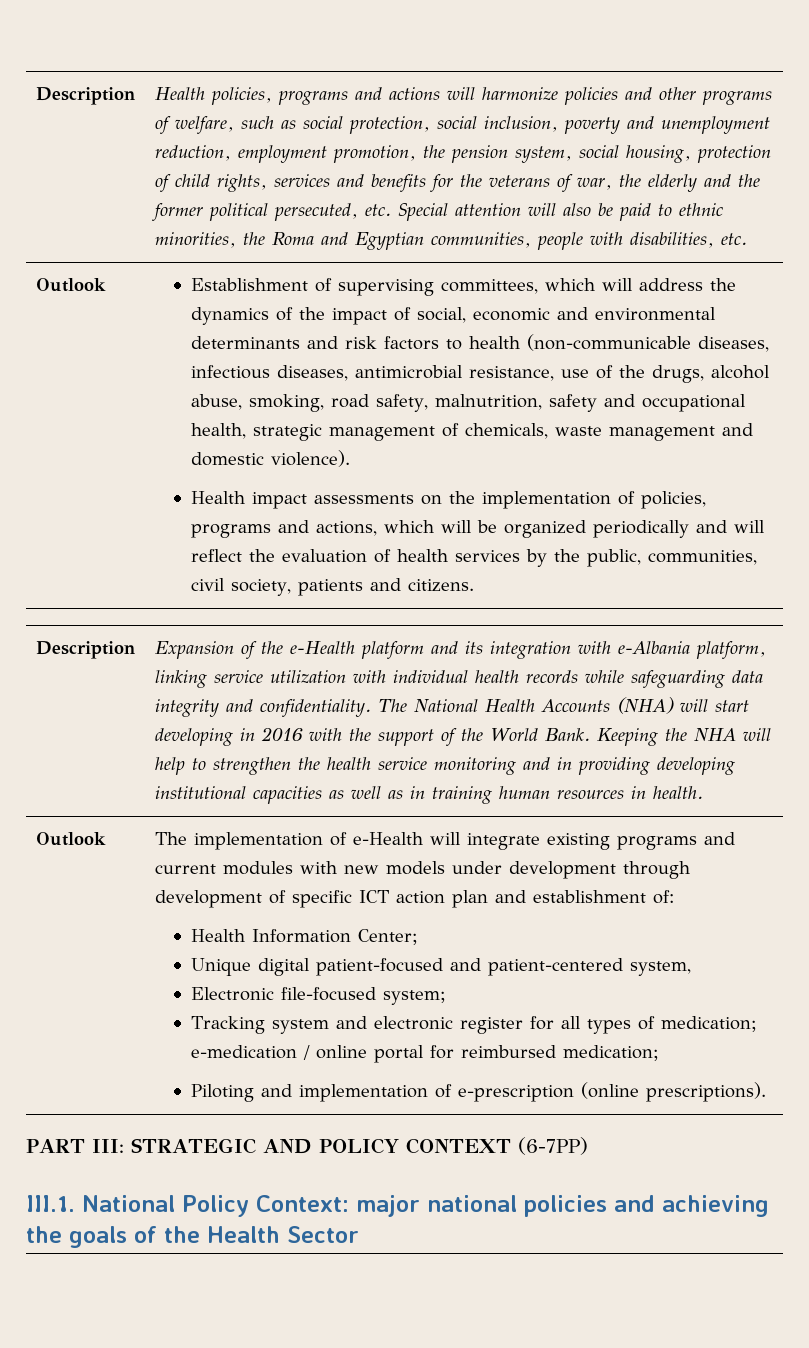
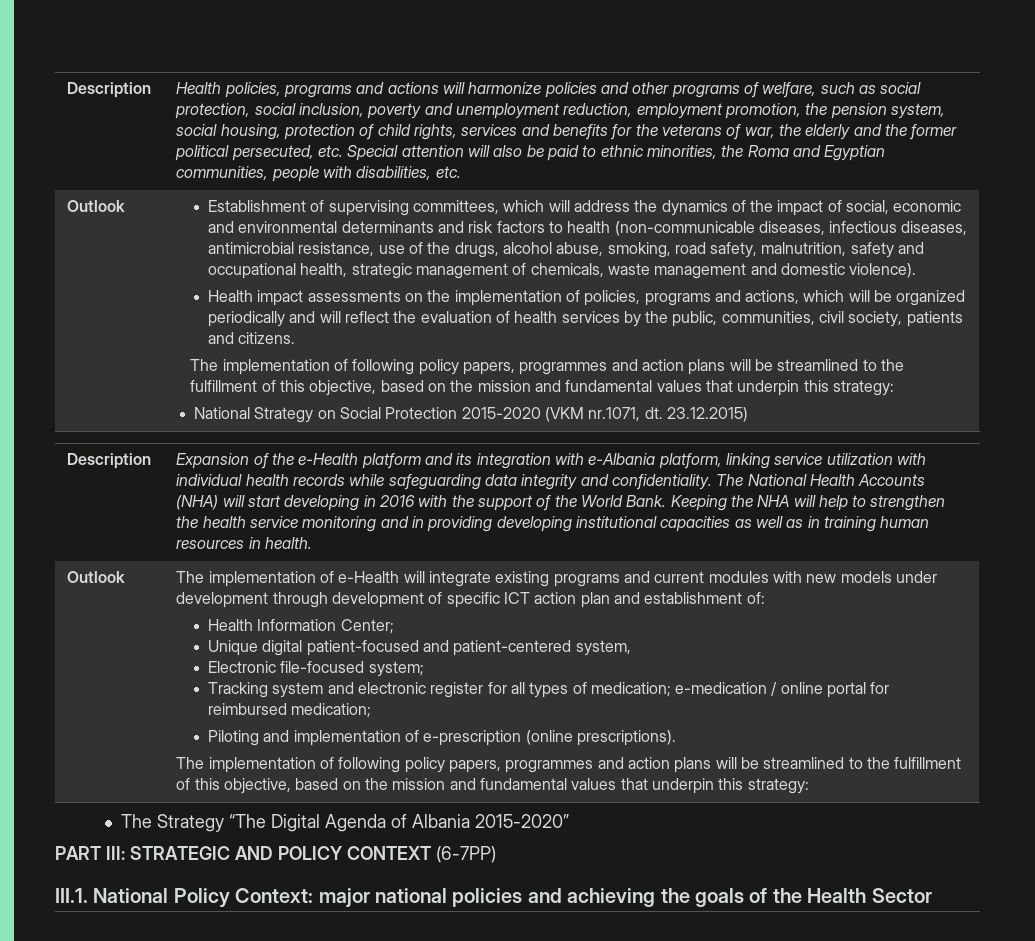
  Health impact assessments on the implementation of policies, programs and actions, which will be organized periodically and will reflect the evaluation of health services by the public, communities, civil society, patients and citizens.
+ The implementation of following policy papers, programmes and action plans will be streamlined to the fulfillment of this objective, based on the mission and fundamental values that underpin this strategy:
+ National Strategy on Social Protection 2015-2020 (VKM nr.1071, dt. 23.12.2015)
  Piloting and implementation of e-prescription (online prescriptions).
+ The implementation of following policy papers, programmes and action plans will be streamlined to the fulfillment of this objective, based on the mission and fundamental values that underpin this strategy:
+ The Strategy “The Digital Agenda of Albania 2015-2020”

